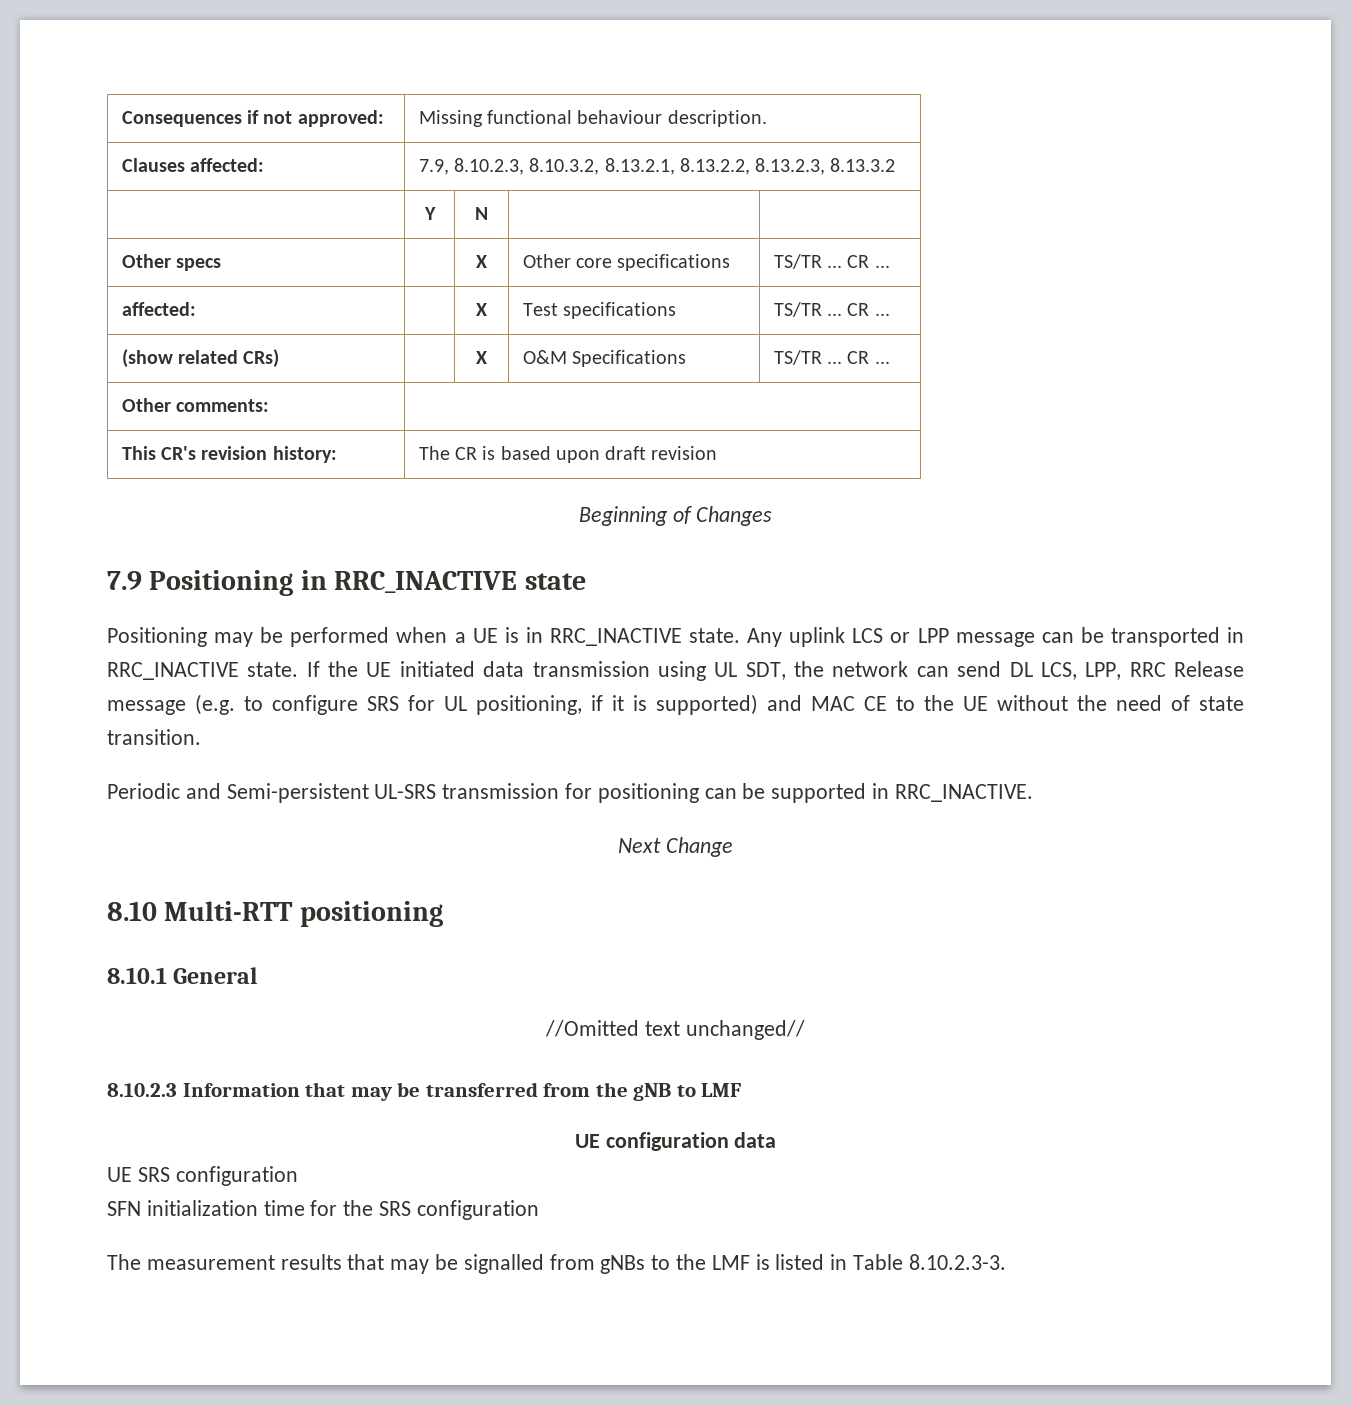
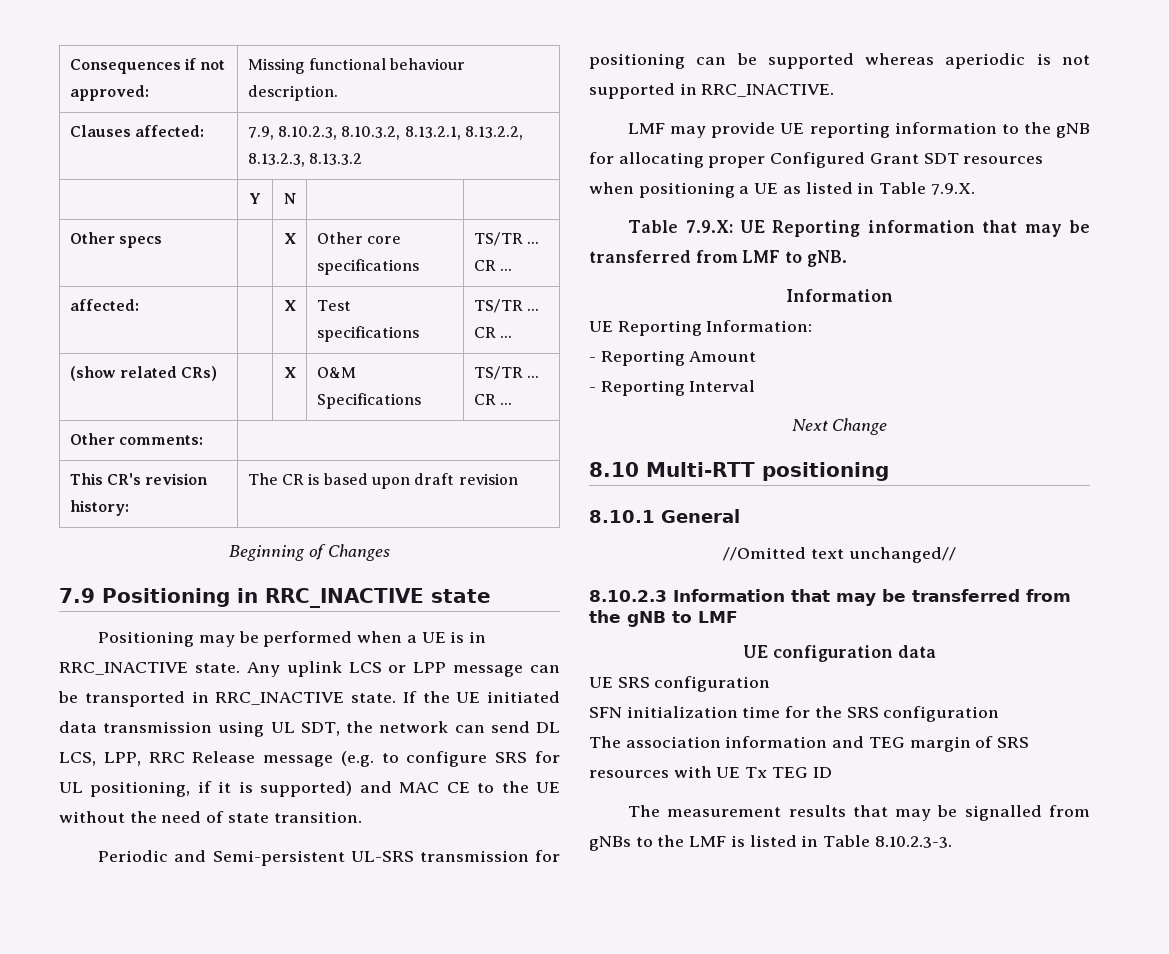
- Periodic and Semi-persistent UL-SRS transmission for positioning can be supported in RRC_INACTIVE.
+ Periodic and Semi-persistent UL-SRS transmission for positioning can be supported whereas aperiodic is not supported in RRC_INACTIVE.
+ LMF may provide UE reporting information to the gNB for allocating proper Configured Grant SDT resources when positioning a UE as listed in Table 7.9.X.
+ Table 7.9.X: UE Reporting information that may be transferred from LMF to gNB.
+ Information
+ UE Reporting Information:
+ - Reporting Amount
+ - Reporting Interval
+ The association information and TEG margin of SRS resources with UE Tx TEG ID

